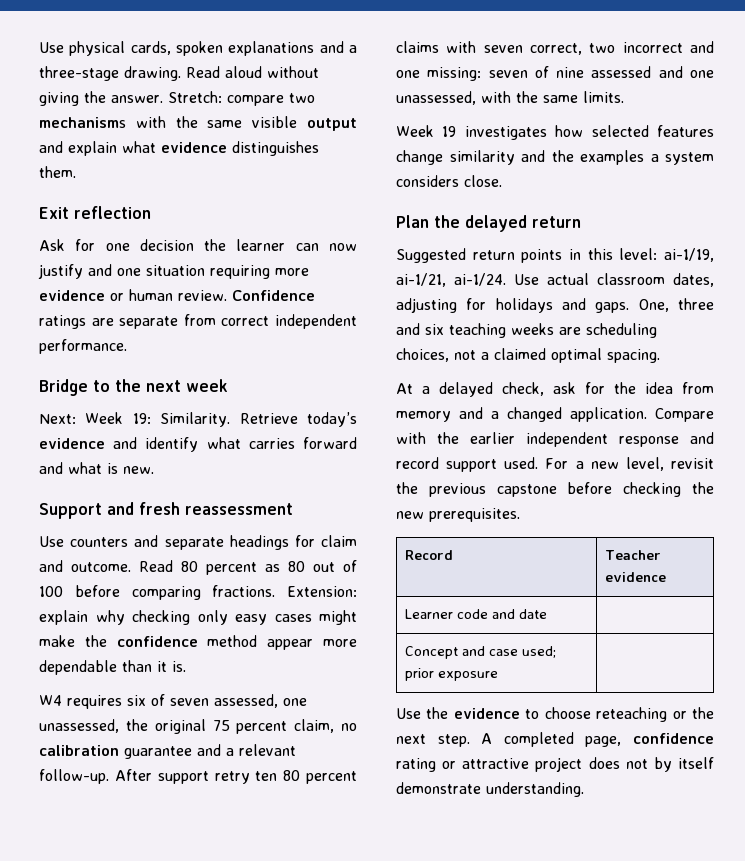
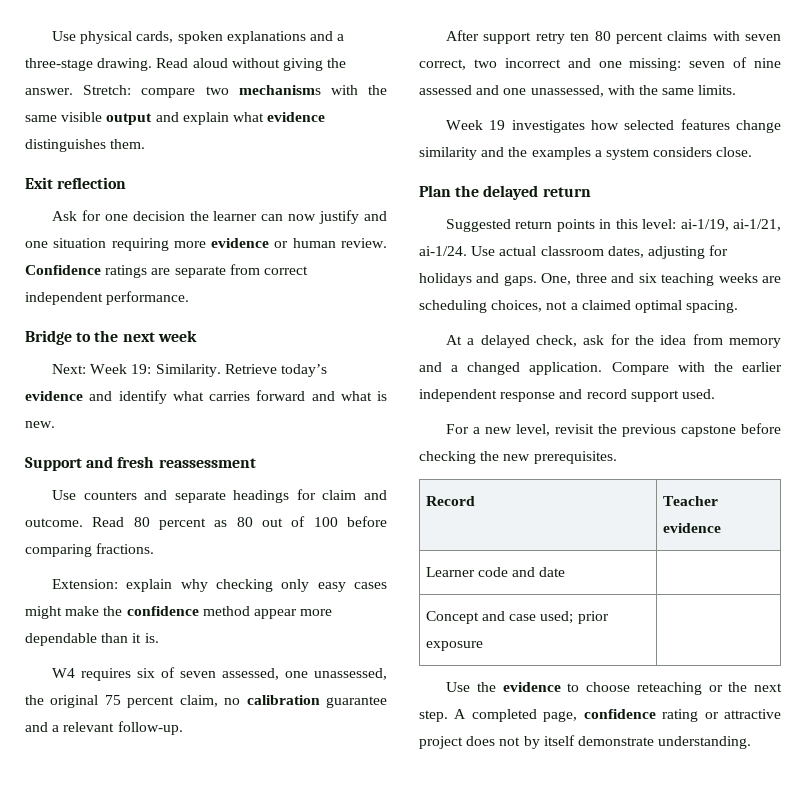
- Read 80 percent as 80 out of 100 before comparing fractions. Extension: explain why checking only easy cases might make the confidence method appear more dependable than it is.
+ Read 80 percent as 80 out of 100 before comparing fractions.
+ Extension: explain why checking only easy cases might make the confidence method appear more dependable than it is.
- W4 requires six of seven assessed, one unassessed, the original 75 percent claim, no calibration guarantee and a relevant follow-up. After support retry ten 80 percent claims with seven correct, two incorrect and one missing: seven of nine assessed and one unassessed, with the same limits.
+ W4 requires six of seven assessed, one unassessed, the original 75 percent claim, no calibration guarantee and a relevant follow-up.
+ After support retry ten 80 percent claims with seven correct, two incorrect and one missing: seven of nine assessed and one unassessed, with the same limits.
- Compare with the earlier independent response and record support used. For a new level, revisit the previous capstone before checking the new prerequisites.
+ Compare with the earlier independent response and record support used.
+ For a new level, revisit the previous capstone before checking the new prerequisites.

